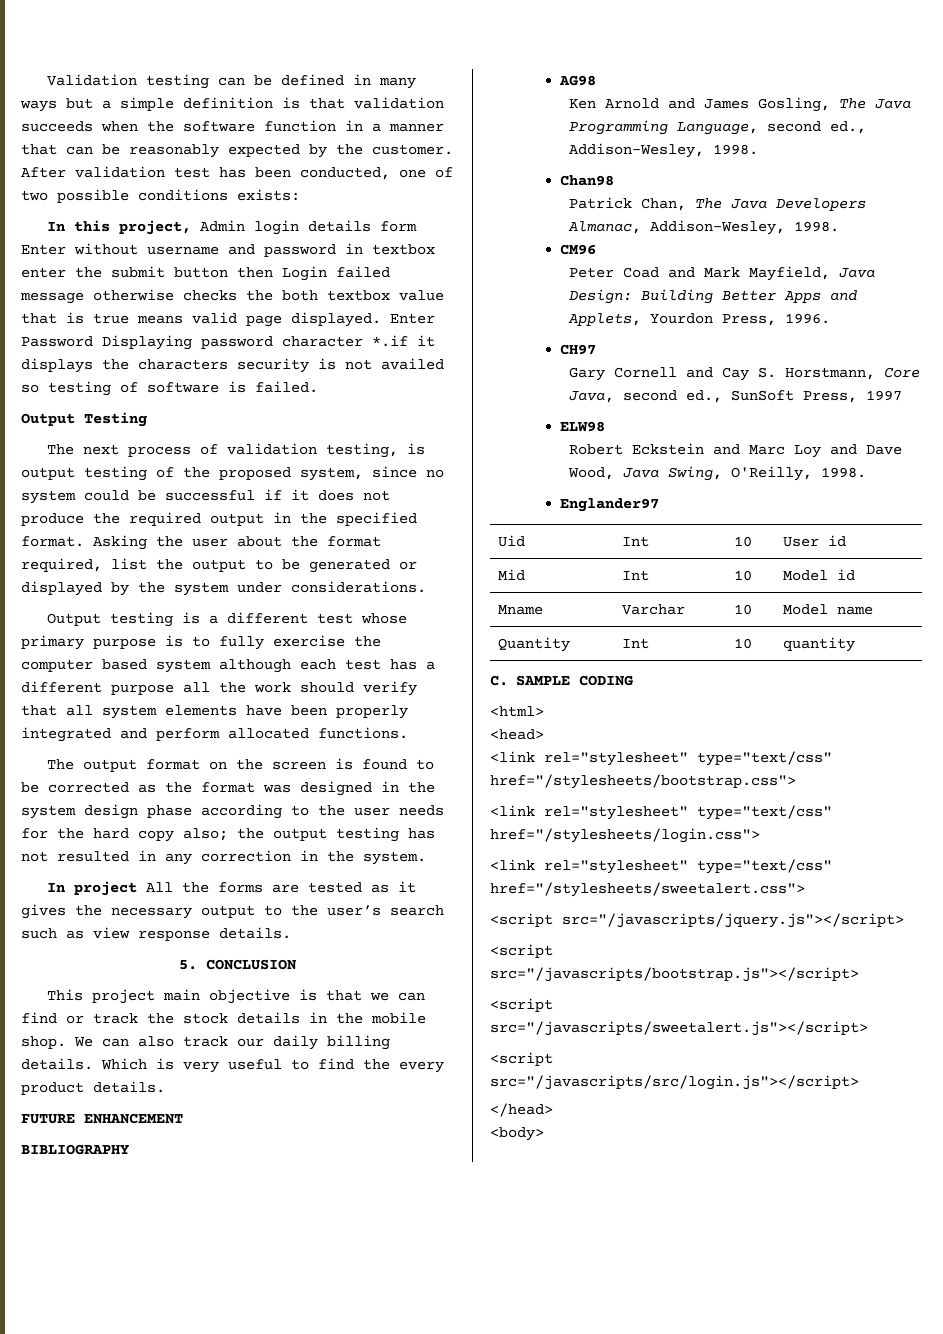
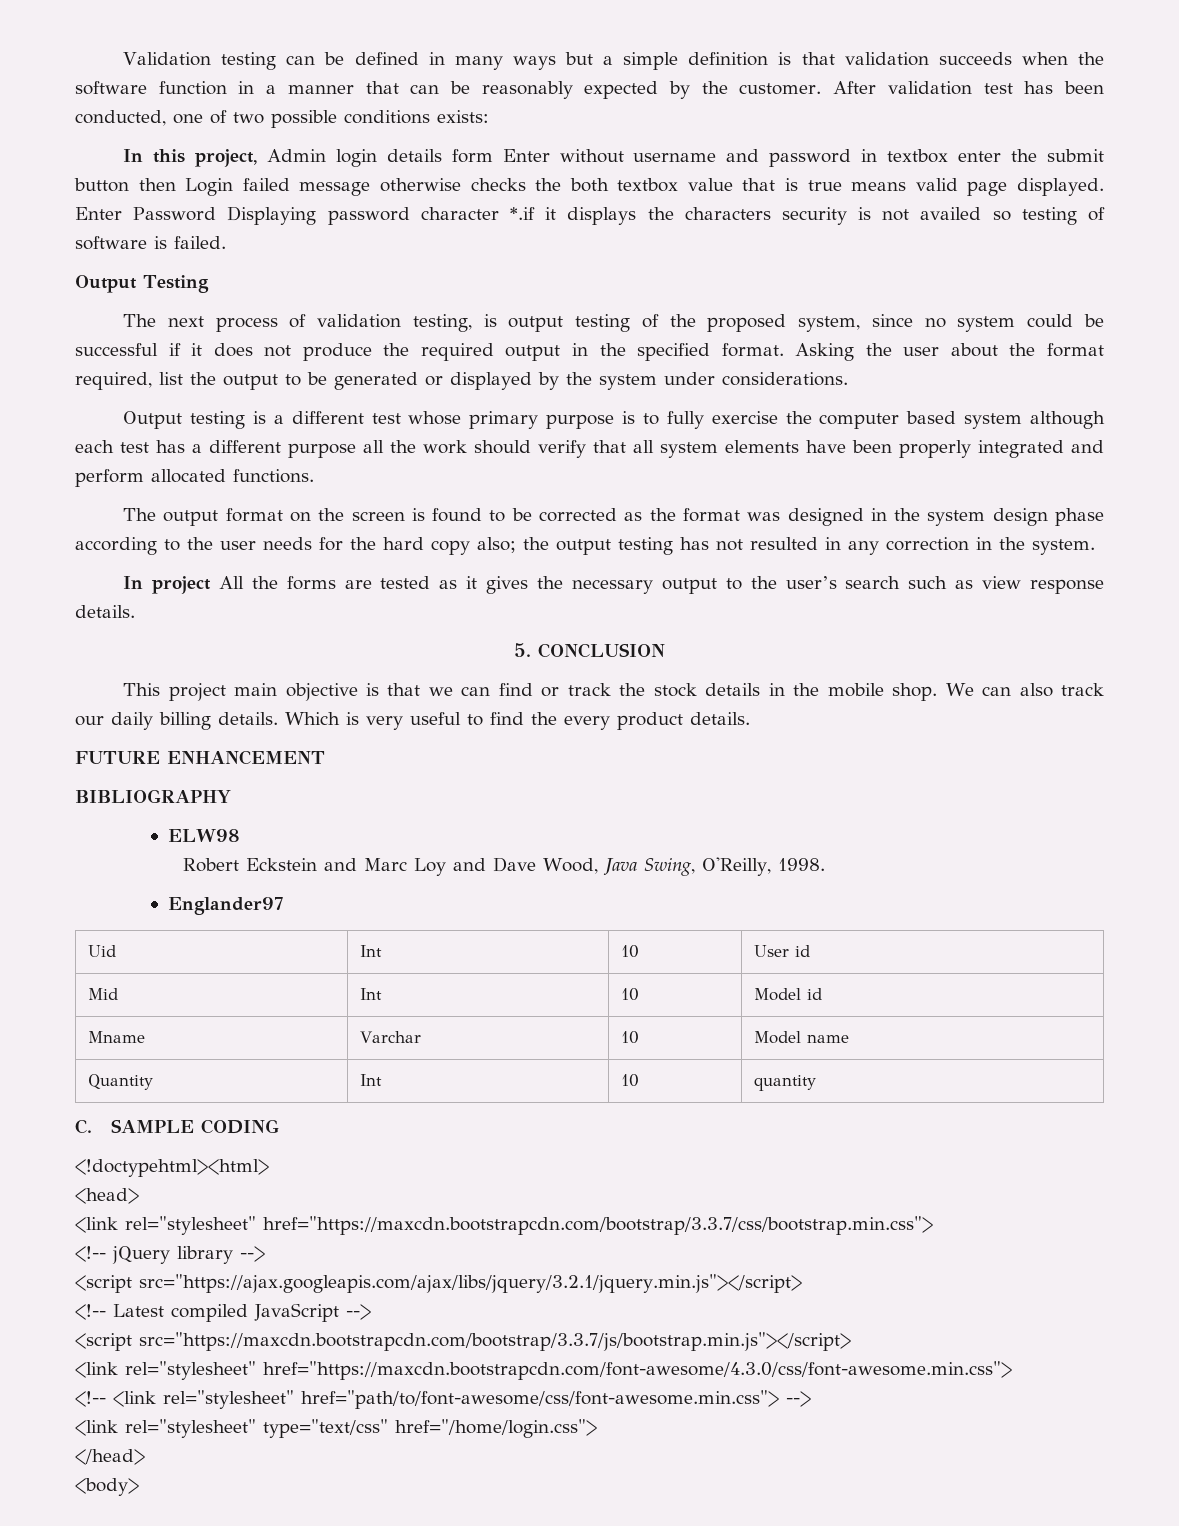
- AG98
- Ken Arnold and James Gosling, The Java Programming Language, second ed., Addison-Wesley, 1998.
- Chan98
- Patrick Chan, The Java Developers Almanac, Addison-Wesley, 1998.
- CM96
- Peter Coad and Mark Mayfield, Java Design: Building Better Apps and Applets, Yourdon Press, 1996.
- CH97
- Gary Cornell and Cay S. Horstmann, Core Java, second ed., SunSoft Press, 1997
- <html>
+ <!doctypehtml><html>
- <link rel="stylesheet" type="text/css" href="/stylesheets/bootstrap.css">
- <link rel="stylesheet" type="text/css" href="/stylesheets/login.css">
- <link rel="stylesheet" type="text/css" href="/stylesheets/sweetalert.css">
- <script src="/javascripts/jquery.js"></script>
- <script src="/javascripts/bootstrap.js"></script>
- <script src="/javascripts/sweetalert.js"></script>
- <script src="/javascripts/src/login.js"></script>
+ <link rel="stylesheet" href="https://maxcdn.bootstrapcdn.com/bootstrap/3.3.7/css/bootstrap.min.css">
+ <!-- jQuery library -->
+ <script src="https://ajax.googleapis.com/ajax/libs/jquery/3.2.1/jquery.min.js"></script>
+ <!-- Latest compiled JavaScript -->
+ <script src="https://maxcdn.bootstrapcdn.com/bootstrap/3.3.7/js/bootstrap.min.js"></script>
+ <link rel="stylesheet" href="https://maxcdn.bootstrapcdn.com/font-awesome/4.3.0/css/font-awesome.min.css">
+ <!-- <link rel="stylesheet" href="path/to/font-awesome/css/font-awesome.min.css"> -->
+ <link rel="stylesheet" type="text/css" href="/home/login.css">

